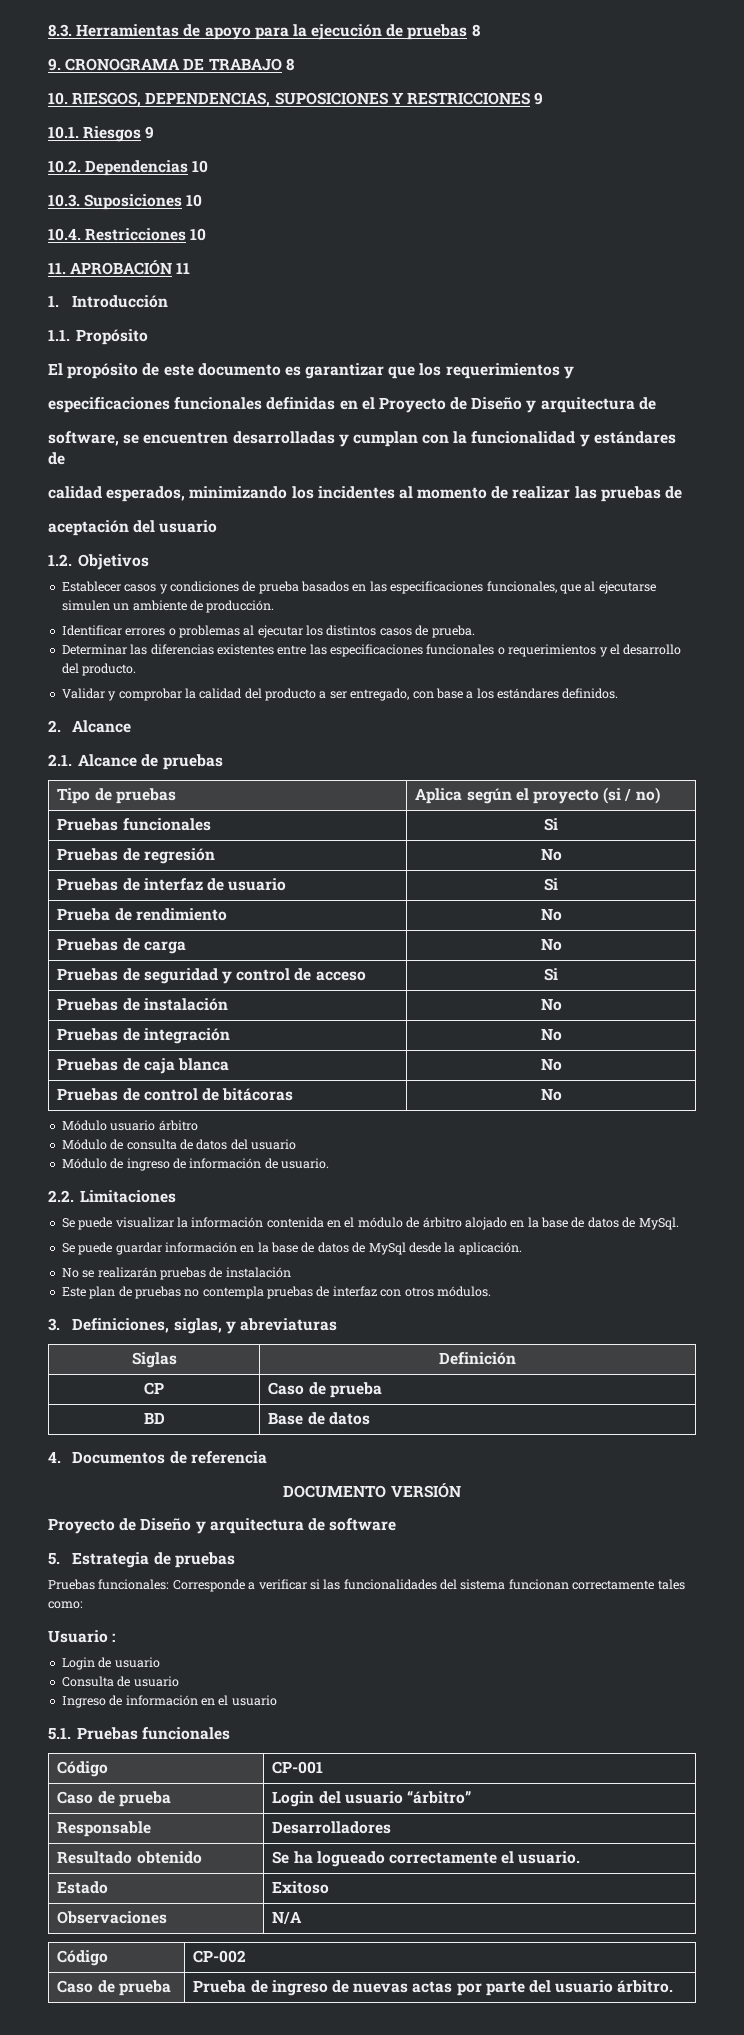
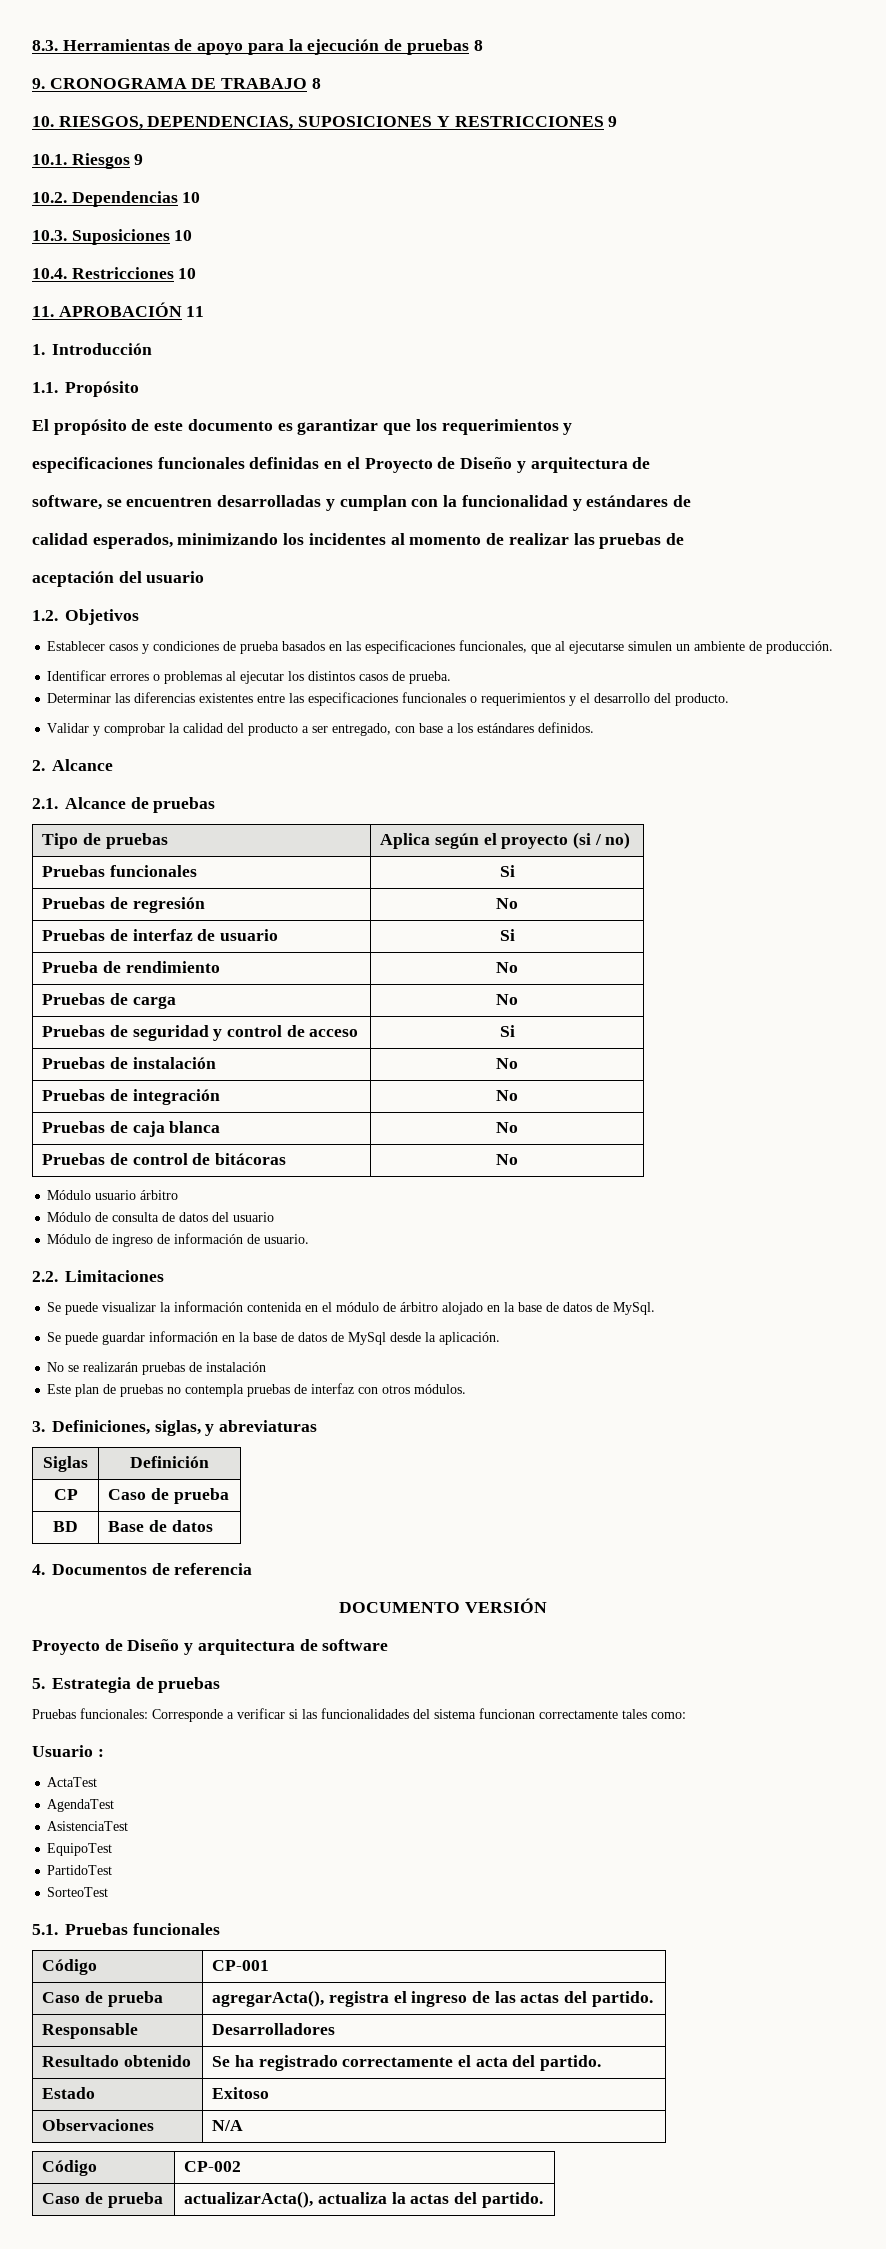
- Login de usuario
- Consulta de usuario
- Ingreso de información en el usuario
+ ActaTest
+ AgendaTest
+ AsistenciaTest
+ EquipoTest
+ PartidoTest
+ SorteoTest
- Caso de prueba | Login del usuario “árbitro”
+ Caso de prueba | agregarActa(), registra el ingreso de las actas del partido.
- Resultado obtenido | Se ha logueado correctamente el usuario.
+ Resultado obtenido | Se ha registrado correctamente el acta del partido.
- Caso de prueba | Prueba de ingreso de nuevas actas por parte del usuario árbitro.
+ Caso de prueba | actualizarActa(), actualiza la actas del partido.

